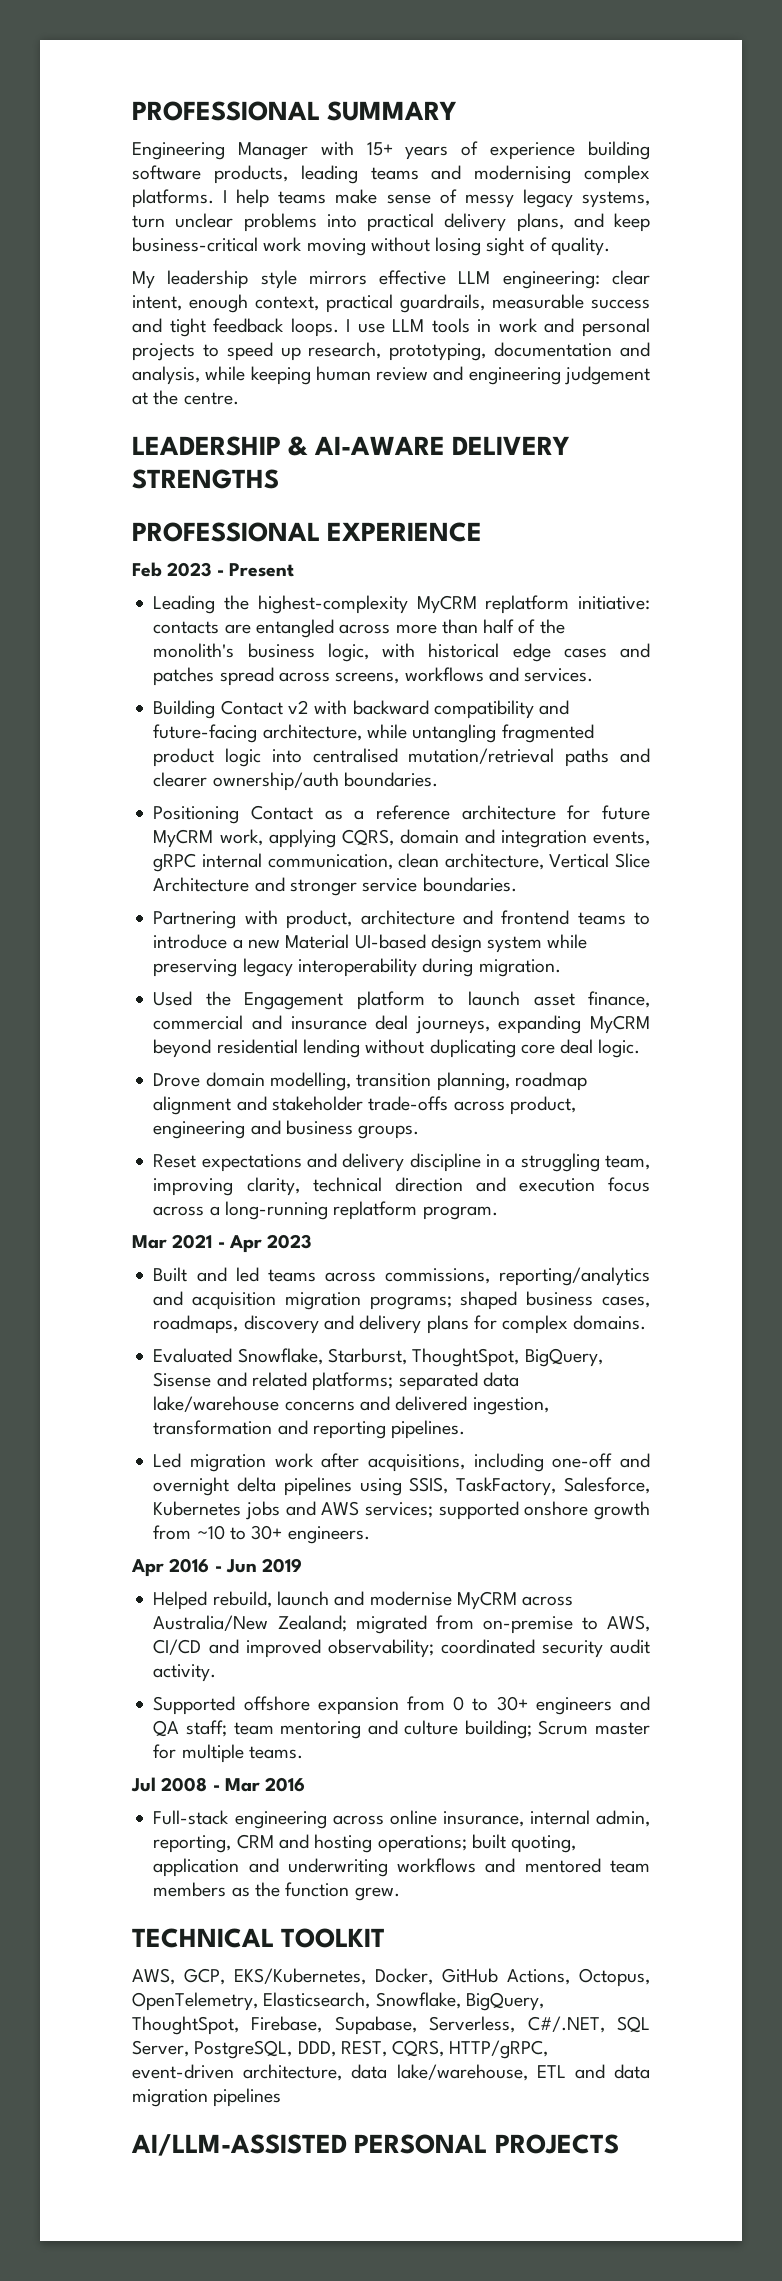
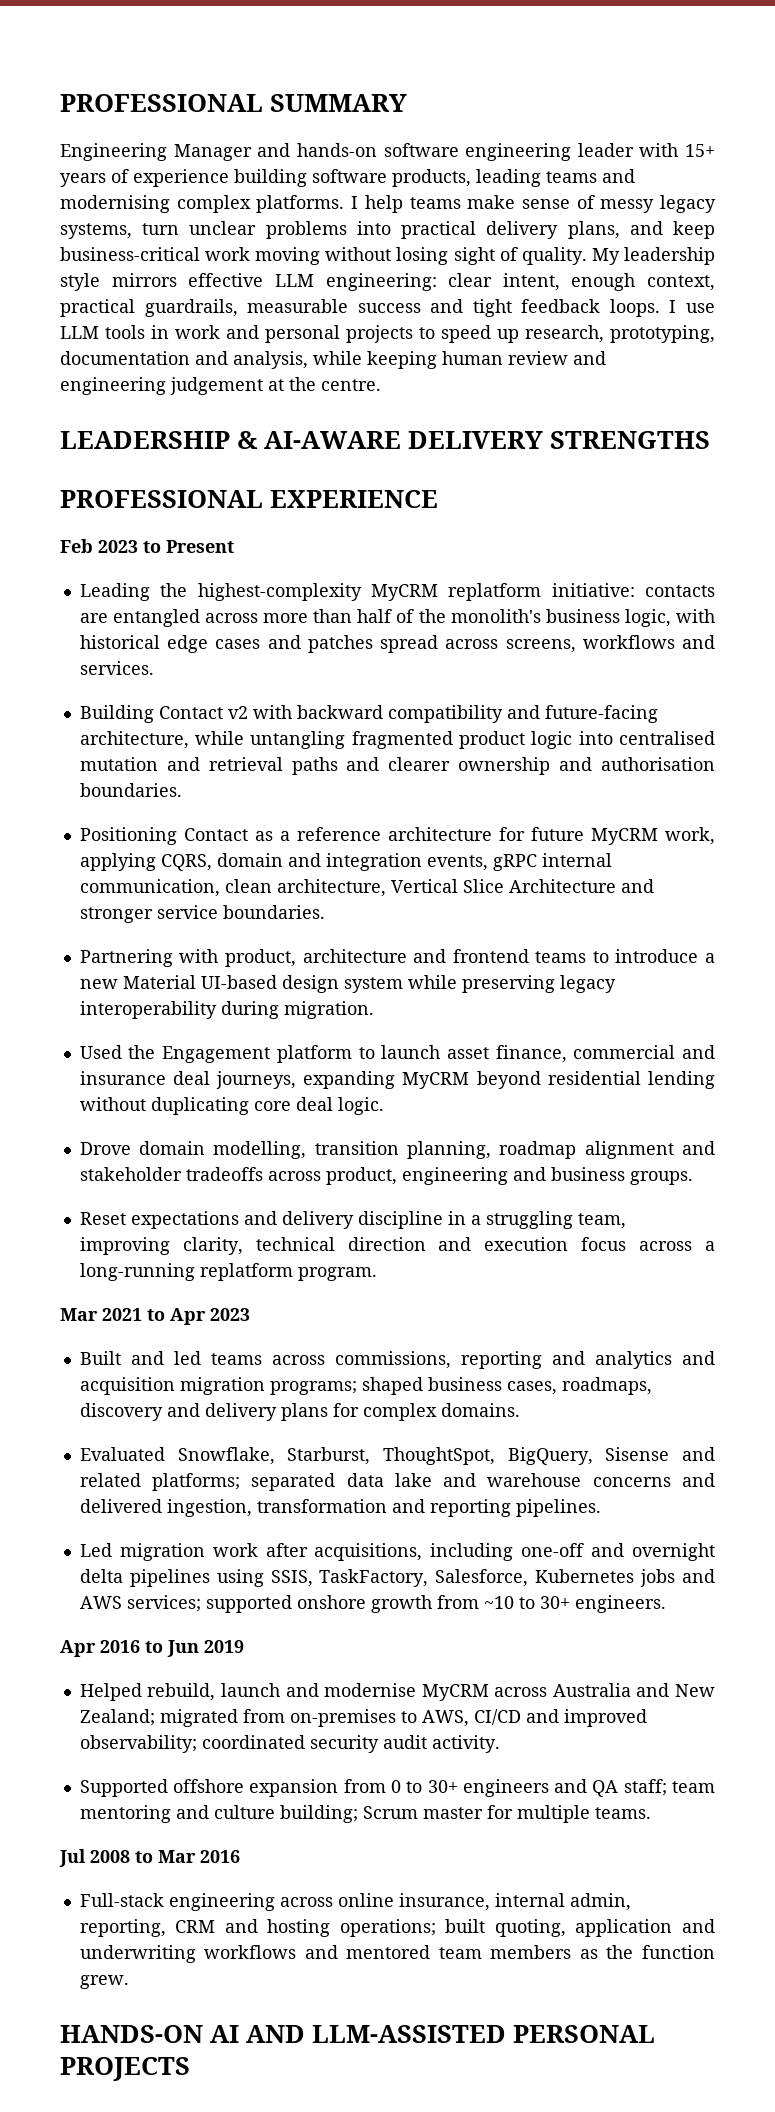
- Engineering Manager with 15+ years of experience building software products, leading teams and modernising complex platforms.
+ Engineering Manager and hands-on software engineering leader with 15+ years of experience building software products, leading teams and modernising complex platforms.
- I help teams make sense of messy legacy systems, turn unclear problems into practical delivery plans, and keep business-critical work moving without losing sight of quality.
- My leadership style mirrors effective LLM engineering: clear intent, enough context, practical guardrails, measurable success and tight feedback loops.
+ I help teams make sense of messy legacy systems, turn unclear problems into practical delivery plans, and keep business-critical work moving without losing sight of quality. My leadership style mirrors effective LLM engineering: clear intent, enough context, practical guardrails, measurable success and tight feedback loops.
- Feb 2023 - Present
+ Feb 2023 to Present
- Building Contact v2 with backward compatibility and future-facing architecture, while untangling fragmented product logic into centralised mutation/retrieval paths and clearer ownership/auth boundaries.
+ Building Contact v2 with backward compatibility and future-facing architecture, while untangling fragmented product logic into centralised mutation and retrieval paths and clearer ownership and authorisation boundaries.
- Drove domain modelling, transition planning, roadmap alignment and stakeholder trade-offs across product, engineering and business groups.
+ Drove domain modelling, transition planning, roadmap alignment and stakeholder tradeoffs across product, engineering and business groups.
- Mar 2021 - Apr 2023
+ Mar 2021 to Apr 2023
- Built and led teams across commissions, reporting/analytics and acquisition migration programs; shaped business cases, roadmaps, discovery and delivery plans for complex domains.
+ Built and led teams across commissions, reporting and analytics and acquisition migration programs; shaped business cases, roadmaps, discovery and delivery plans for complex domains.
- Evaluated Snowflake, Starburst, ThoughtSpot, BigQuery, Sisense and related platforms; separated data lake/warehouse concerns and delivered ingestion, transformation and reporting pipelines.
+ Evaluated Snowflake, Starburst, ThoughtSpot, BigQuery, Sisense and related platforms; separated data lake and warehouse concerns and delivered ingestion, transformation and reporting pipelines.
- Apr 2016 - Jun 2019
+ Apr 2016 to Jun 2019
- Helped rebuild, launch and modernise MyCRM across Australia/New Zealand; migrated from on-premise to AWS, CI/CD and improved observability; coordinated security audit activity.
+ Helped rebuild, launch and modernise MyCRM across Australia and New Zealand; migrated from on-premises to AWS, CI/CD and improved observability; coordinated security audit activity.
- Jul 2008 - Mar 2016
+ Jul 2008 to Mar 2016
- TECHNICAL TOOLKIT
- AWS, GCP, EKS/Kubernetes, Docker, GitHub Actions, Octopus, OpenTelemetry, Elasticsearch, Snowflake, BigQuery, ThoughtSpot, Firebase, Supabase, Serverless, C#/.NET, SQL Server, PostgreSQL, DDD, REST, CQRS, HTTP/gRPC, event-driven architecture, data lake/warehouse, ETL and data migration pipelines
- AI/LLM-ASSISTED PERSONAL PROJECTS
+ HANDS-ON AI AND LLM-ASSISTED PERSONAL PROJECTS

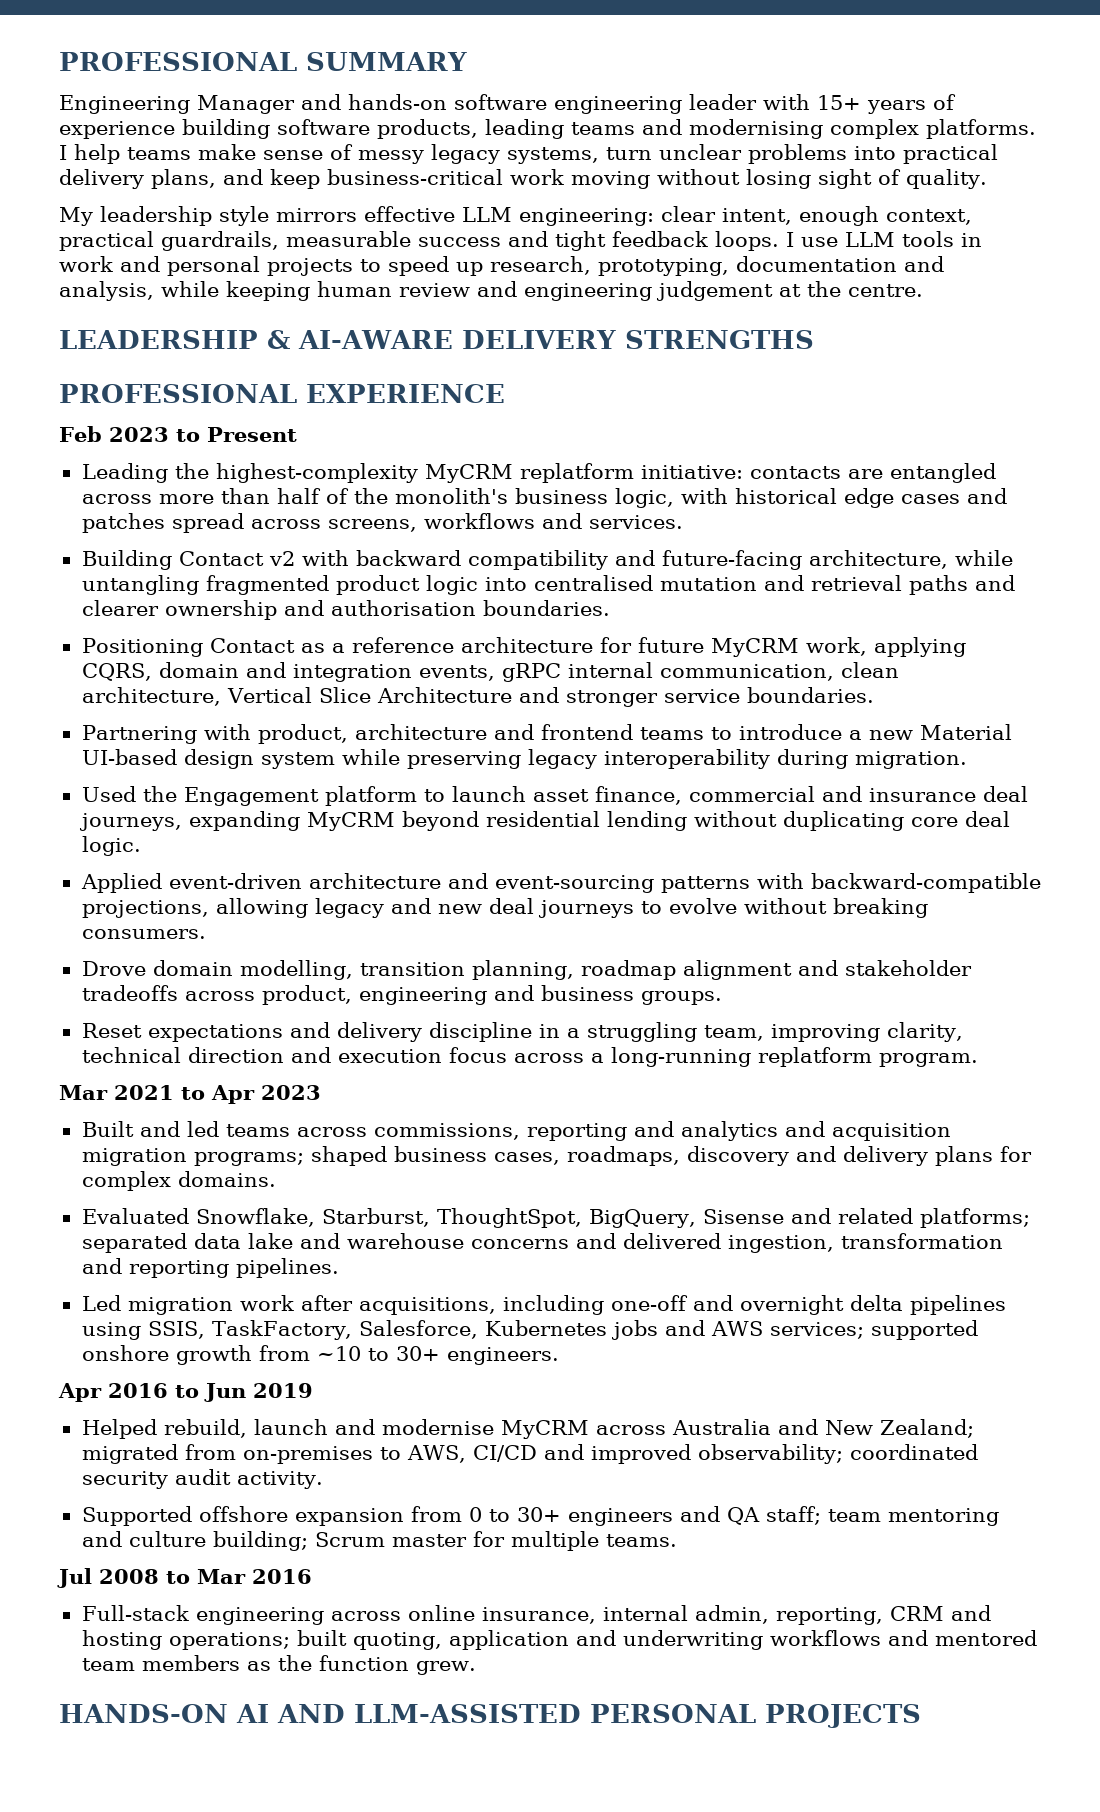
- I help teams make sense of messy legacy systems, turn unclear problems into practical delivery plans, and keep business-critical work moving without losing sight of quality. My leadership style mirrors effective LLM engineering: clear intent, enough context, practical guardrails, measurable success and tight feedback loops.
+ I help teams make sense of messy legacy systems, turn unclear problems into practical delivery plans, and keep business-critical work moving without losing sight of quality.
+ My leadership style mirrors effective LLM engineering: clear intent, enough context, practical guardrails, measurable success and tight feedback loops.
+ Applied event-driven architecture and event-sourcing patterns with backward-compatible projections, allowing legacy and new deal journeys to evolve without breaking consumers.

